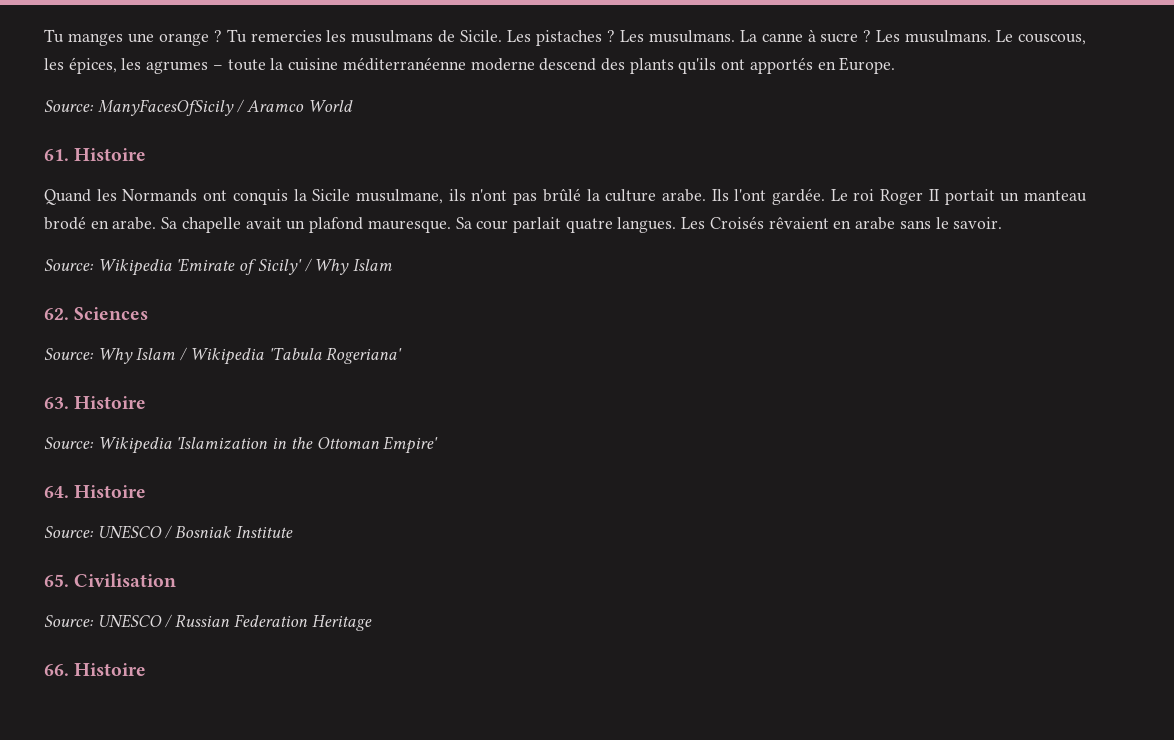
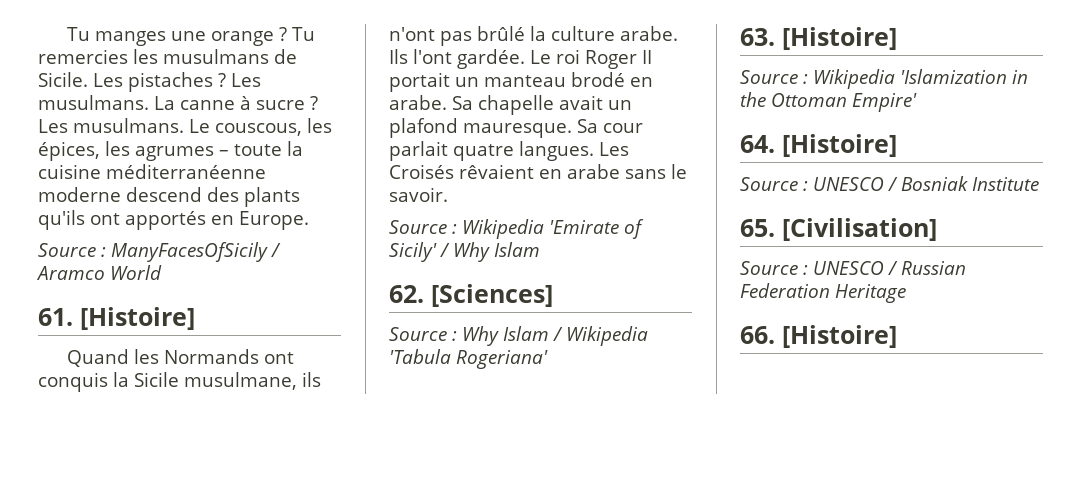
- Source: ManyFacesOfSicily / Aramco World
+ Source : ManyFacesOfSicily / Aramco World
- 61. Histoire
+ 61. [Histoire]
- Source: Wikipedia 'Emirate of Sicily' / Why Islam
+ Source : Wikipedia 'Emirate of Sicily' / Why Islam
- 62. Sciences
- Source: Why Islam / Wikipedia 'Tabula Rogeriana'
+ 62. [Sciences]
+ Source : Why Islam / Wikipedia 'Tabula Rogeriana'
- 63. Histoire
- Source: Wikipedia 'Islamization in the Ottoman Empire'
+ 63. [Histoire]
+ Source : Wikipedia 'Islamization in the Ottoman Empire'
- 64. Histoire
- Source: UNESCO / Bosniak Institute
+ 64. [Histoire]
+ Source : UNESCO / Bosniak Institute
- 65. Civilisation
- Source: UNESCO / Russian Federation Heritage
+ 65. [Civilisation]
+ Source : UNESCO / Russian Federation Heritage
- 66. Histoire
+ 66. [Histoire]

